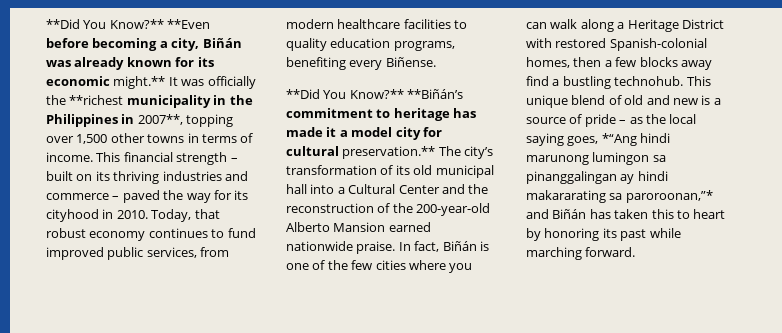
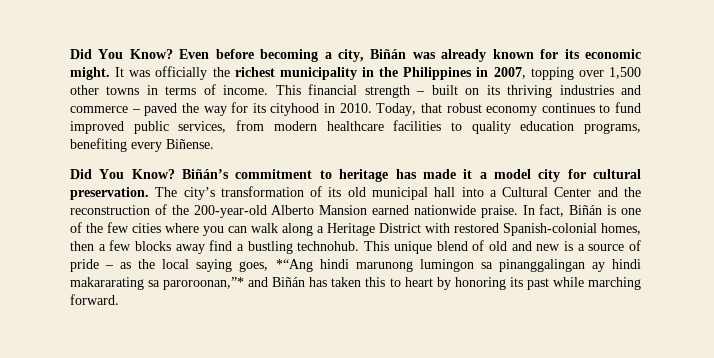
- **Did You Know?** **Even before becoming a city, Biñán was already known for its economic might.** It was officially the **richest municipality in the Philippines in 2007**, topping over 1,500 other towns in terms of income.
+ Did You Know? Even before becoming a city, Biñán was already known for its economic might. It was officially the richest municipality in the Philippines in 2007, topping over 1,500 other towns in terms of income.
- **Did You Know?** **Biñán’s commitment to heritage has made it a model city for cultural preservation.** The city’s transformation of its old municipal hall into a Cultural Center and the reconstruction of the 200-year-old Alberto Mansion earned nationwide praise.
+ Did You Know? Biñán’s commitment to heritage has made it a model city for cultural preservation. The city’s transformation of its old municipal hall into a Cultural Center and the reconstruction of the 200-year-old Alberto Mansion earned nationwide praise.

